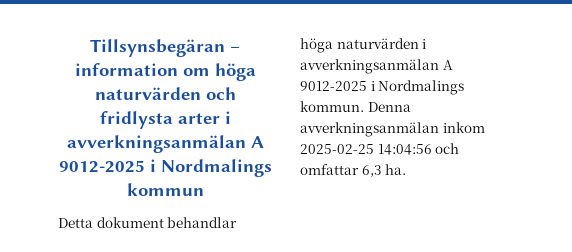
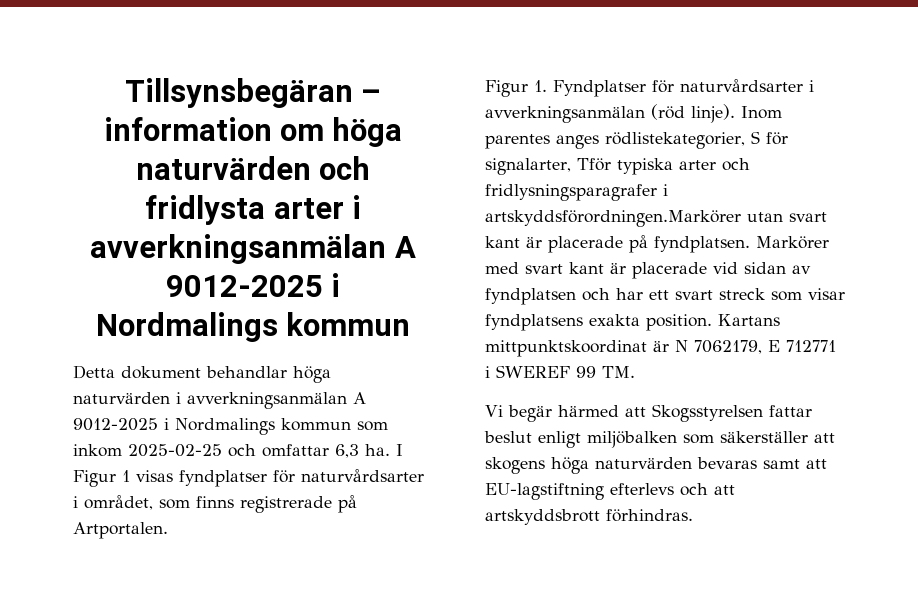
- Detta dokument behandlar höga naturvärden i avverkningsanmälan A 9012-2025 i Nordmalings kommun. Denna avverkningsanmälan inkom 2025-02-25 14:04:56 och omfattar 6,3 ha.
+ Detta dokument behandlar höga naturvärden i avverkningsanmälan A 9012-2025 i Nordmalings kommun som inkom 2025-02-25 och omfattar 6,3 ha.
+ I Figur 1 visas fyndplatser för naturvårdsarter i området, som finns registrerade på Artportalen.
+ Figur 1. Fyndplatser för naturvårdsarter i avverkningsanmälan (röd linje). Inom parentes anges rödlistekategorier, S för signalarter, Tför typiska arter och fridlysningsparagrafer i artskyddsförordningen.Markörer utan svart kant är placerade på fyndplatsen. Markörer med svart kant är placerade vid sidan av fyndplatsen och har ett svart streck som visar fyndplatsens exakta position. Kartans mittpunktskoordinat är N 7062179, E 712771 i SWEREF 99 TM.
+ Vi begär härmed att Skogsstyrelsen fattar beslut enligt miljöbalken som säkerställer att skogens höga naturvärden bevaras samt att EU-lagstiftning efterlevs och att artskyddsbrott förhindras.

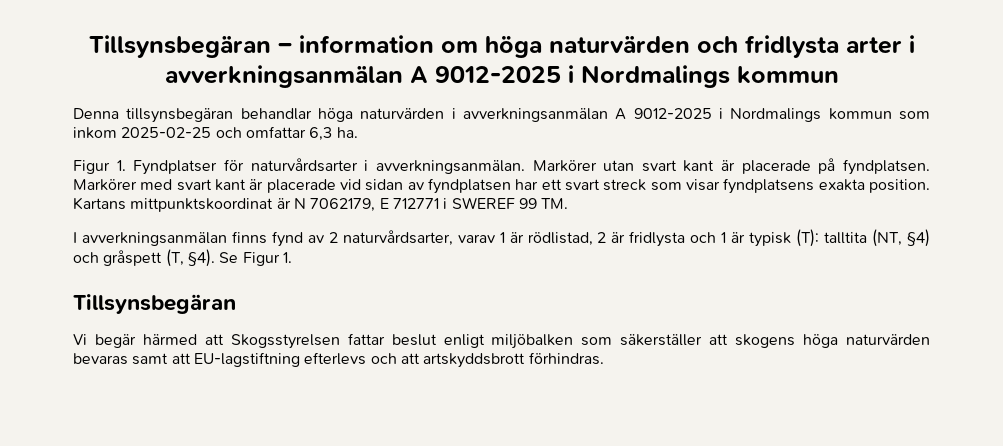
- Detta dokument behandlar höga naturvärden i avverkningsanmälan A 9012-2025 i Nordmalings kommun som inkom 2025-02-25 och omfattar 6,3 ha. I Figur 1 visas fyndplatser för naturvårdsarter i området, som finns registrerade på Artportalen.
+ Denna tillsynsbegäran behandlar höga naturvärden i avverkningsanmälan A 9012-2025 i Nordmalings kommun som inkom 2025-02-25 och omfattar 6,3 ha.
- Figur 1. Fyndplatser för naturvårdsarter i avverkningsanmälan (röd linje). Inom parentes anges rödlistekategorier, S för signalarter, Tför typiska arter och fridlysningsparagrafer i artskyddsförordningen.Markörer utan svart kant är placerade på fyndplatsen.
+ Figur 1. Fyndplatser för naturvårdsarter i avverkningsanmälan. Markörer utan svart kant är placerade på fyndplatsen.
- Markörer med svart kant är placerade vid sidan av fyndplatsen och har ett svart streck som visar fyndplatsens exakta position.
+ Markörer med svart kant är placerade vid sidan av fyndplatsen har ett svart streck som visar fyndplatsens exakta position.
+ I avverkningsanmälan finns fynd av 2 naturvårdsarter, varav 1 är rödlistad, 2 är fridlysta och 1 är typisk (T): talltita (NT, §4) och gråspett (T, §4). Se Figur 1.
+ Tillsynsbegäran

